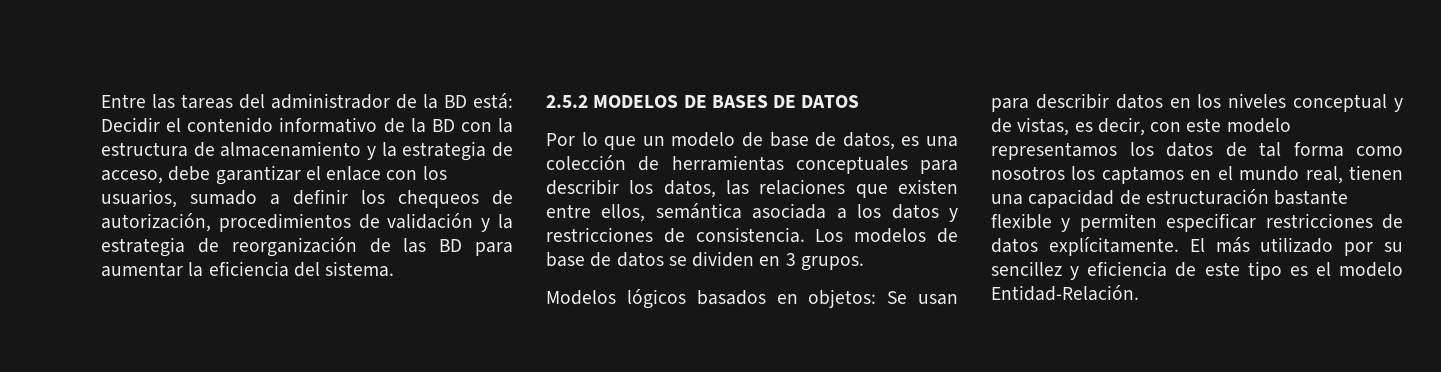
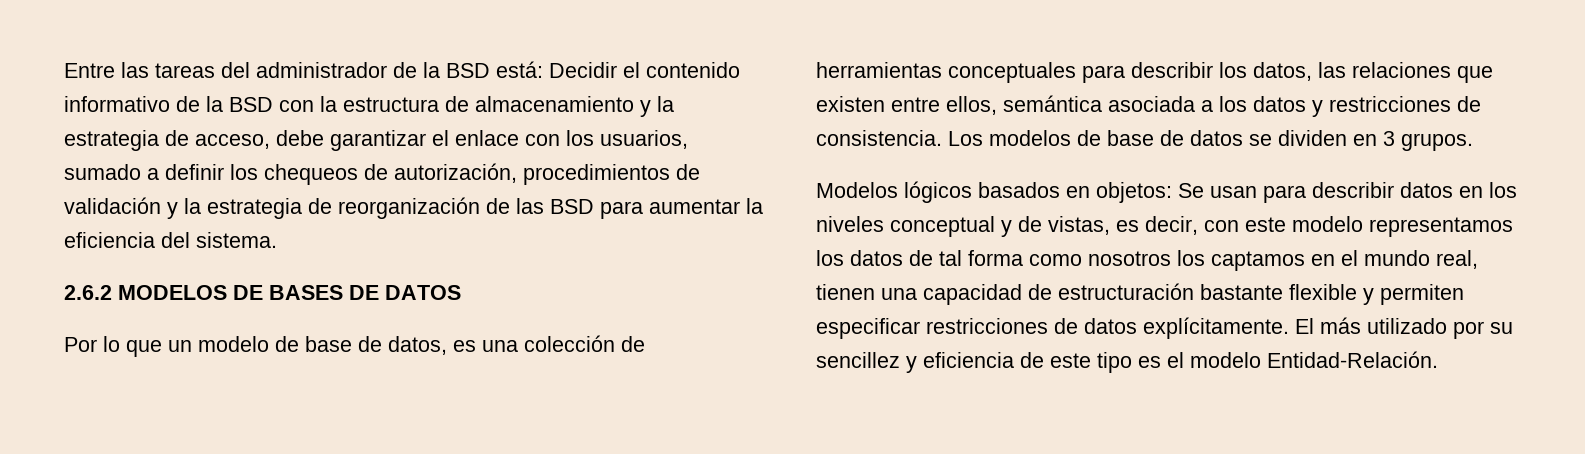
- Entre las tareas del administrador de la BD está: Decidir el contenido informativo de la BD con la estructura de almacenamiento y la estrategia de acceso, debe garantizar el enlace con los usuarios, sumado a definir los chequeos de autorización, procedimientos de validación y la estrategia de reorganización de las BD para aumentar la eficiencia del sistema.
+ Entre las tareas del administrador de la BSD está: Decidir el contenido informativo de la BSD con la estructura de almacenamiento y la estrategia de acceso, debe garantizar el enlace con los usuarios, sumado a definir los chequeos de autorización, procedimientos de validación y la estrategia de reorganización de las BSD para aumentar la eficiencia del sistema.
- 2.5.2 MODELOS DE BASES DE DATOS
+ 2.6.2 MODELOS DE BASES DE DATOS

